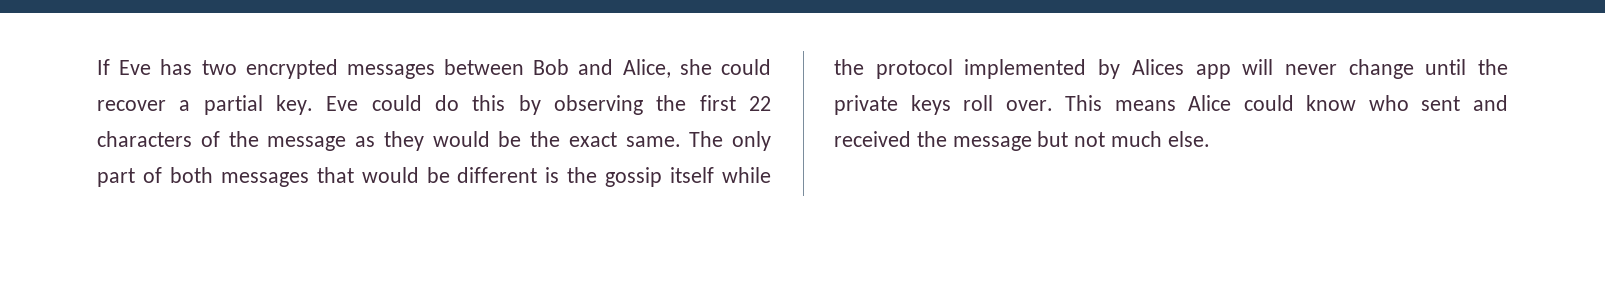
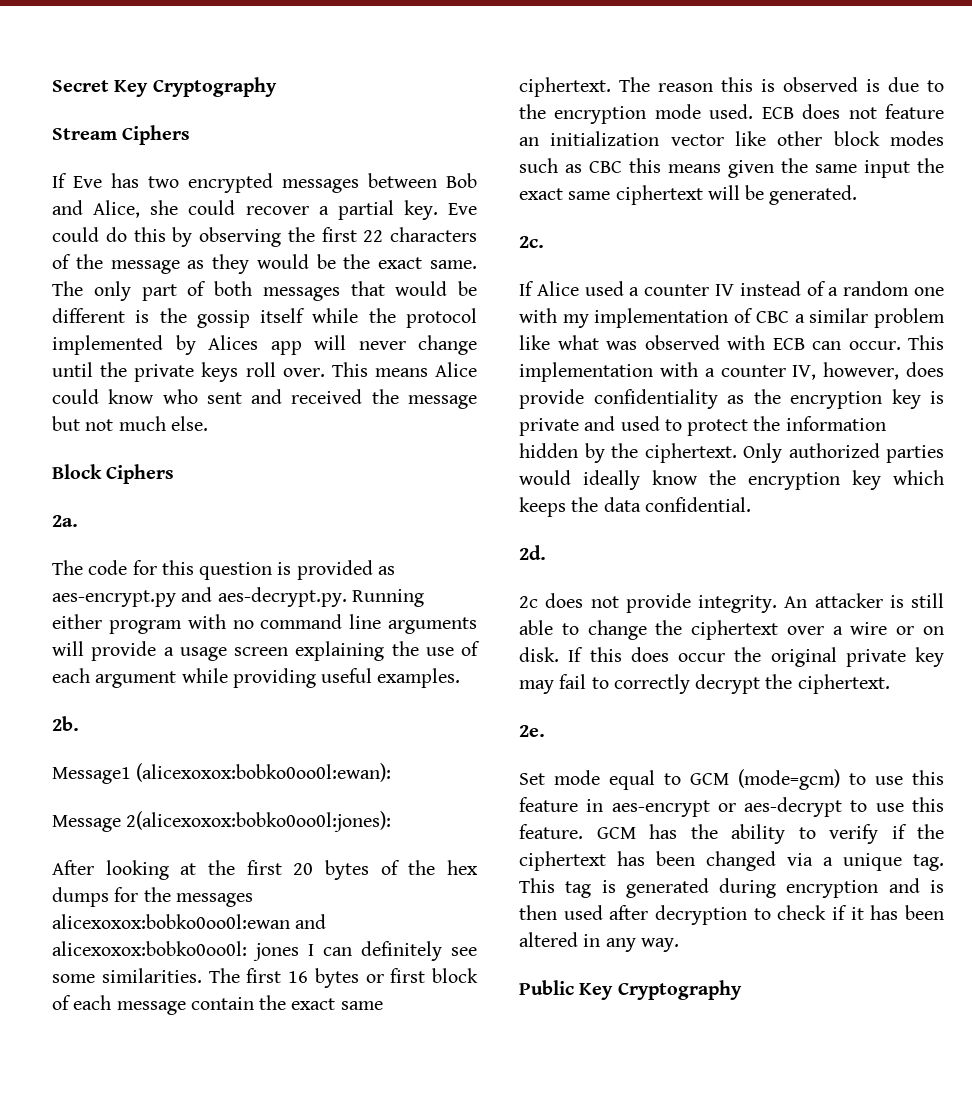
+ Secret Key Cryptography
+ Stream Ciphers
+ Block Ciphers
+ 2a.
+ The code for this question is provided as aes-encrypt.py and aes-decrypt.py. Running either program with no command line arguments will provide a usage screen explaining the use of each argument while providing useful examples.
+ 2b.
+ Message1 (alicexoxox:bobko0oo0l:ewan):
+ Message 2(alicexoxox:bobko0oo0l:jones):
+ After looking at the first 20 bytes of the hex dumps for the messages alicexoxox:bobko0oo0l:ewan and alicexoxox:bobko0oo0l: jones I can definitely see some similarities. The first 16 bytes or first block of each message contain the exact same ciphertext. The reason this is observed is due to the encryption mode used. ECB does not feature an initialization vector like other block modes such as CBC this means given the same input the exact same ciphertext will be generated.
+ 2c.
+ If Alice used a counter IV instead of a random one with my implementation of CBC a similar problem like what was observed with ECB can occur. This implementation with a counter IV, however, does provide confidentiality as the encryption key is private and used to protect the information hidden by the ciphertext. Only authorized parties would ideally know the encryption key which keeps the data confidential.
+ 2d.
+ 2c does not provide integrity. An attacker is still able to change the ciphertext over a wire or on disk. If this does occur the original private key may fail to correctly decrypt the ciphertext.
+ 2e.
+ Set mode equal to GCM (mode=gcm) to use this feature in aes-encrypt or aes-decrypt to use this feature. GCM has the ability to verify if the ciphertext has been changed via a unique tag. This tag is generated during encryption and is then used after decryption to check if it has been altered in any way.
+ Public Key Cryptography

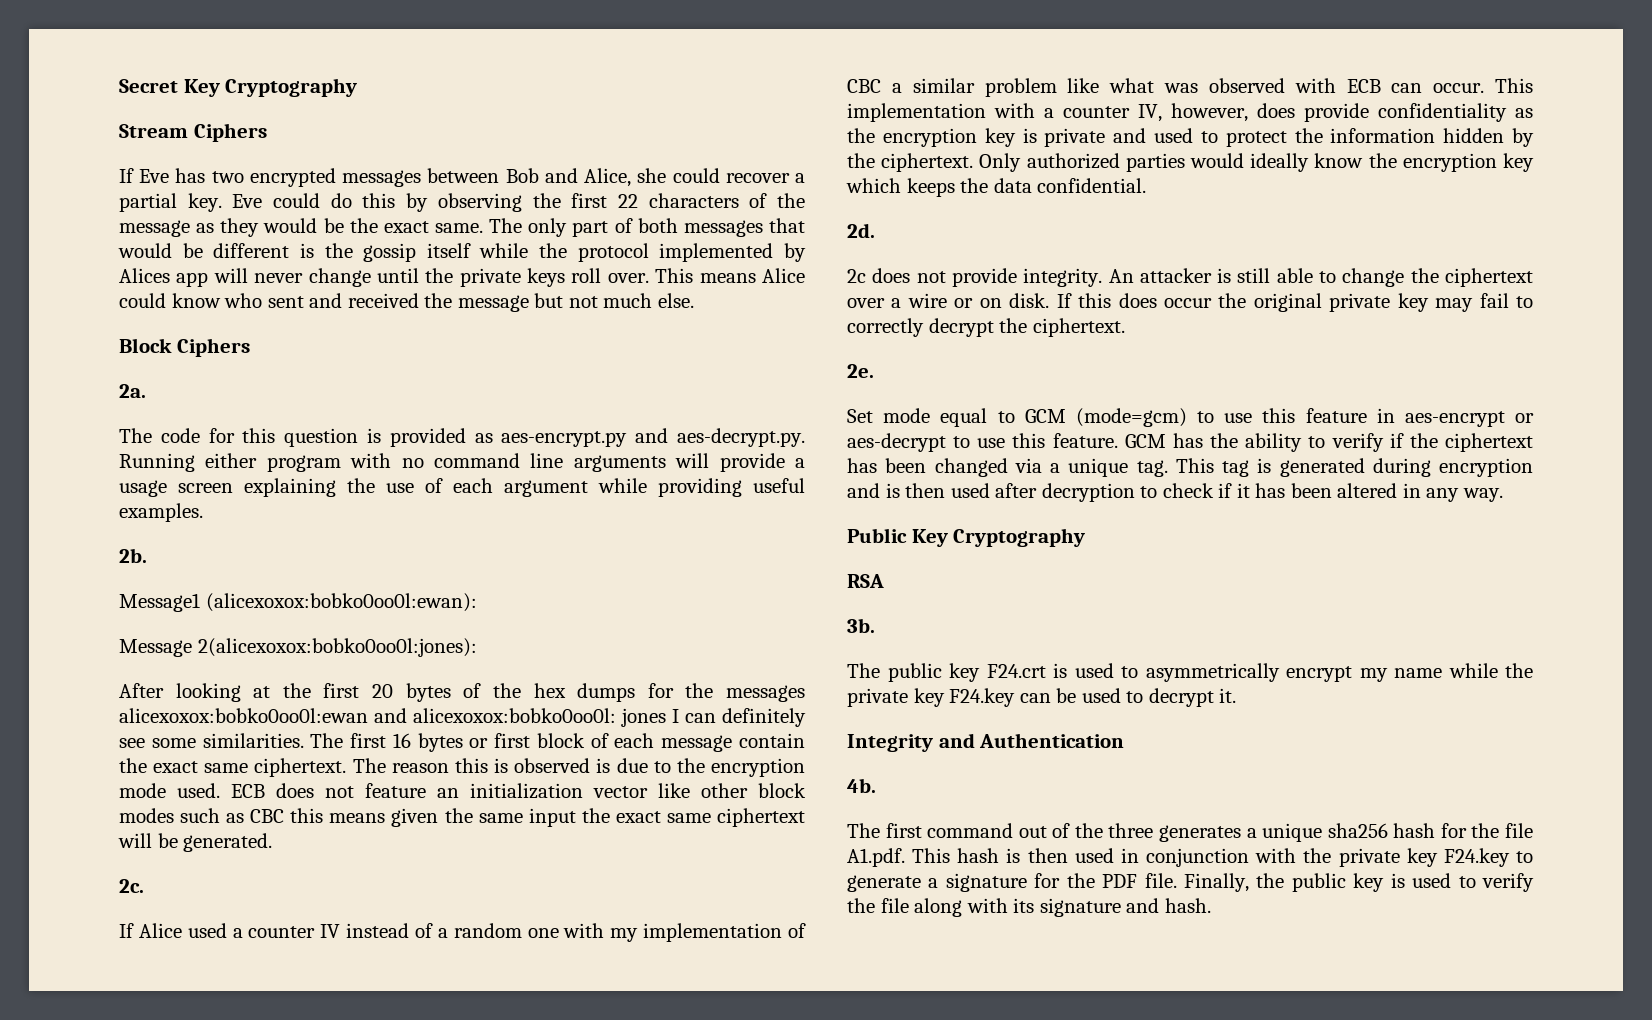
+ RSA
+ 3b.
+ The public key F24.crt is used to asymmetrically encrypt my name while the private key F24.key can be used to decrypt it.
+ Integrity and Authentication
+ 4b.
+ The first command out of the three generates a unique sha256 hash for the file A1.pdf. This hash is then used in conjunction with the private key F24.key to generate a signature for the PDF file. Finally, the public key is used to verify the file along with its signature and hash.

